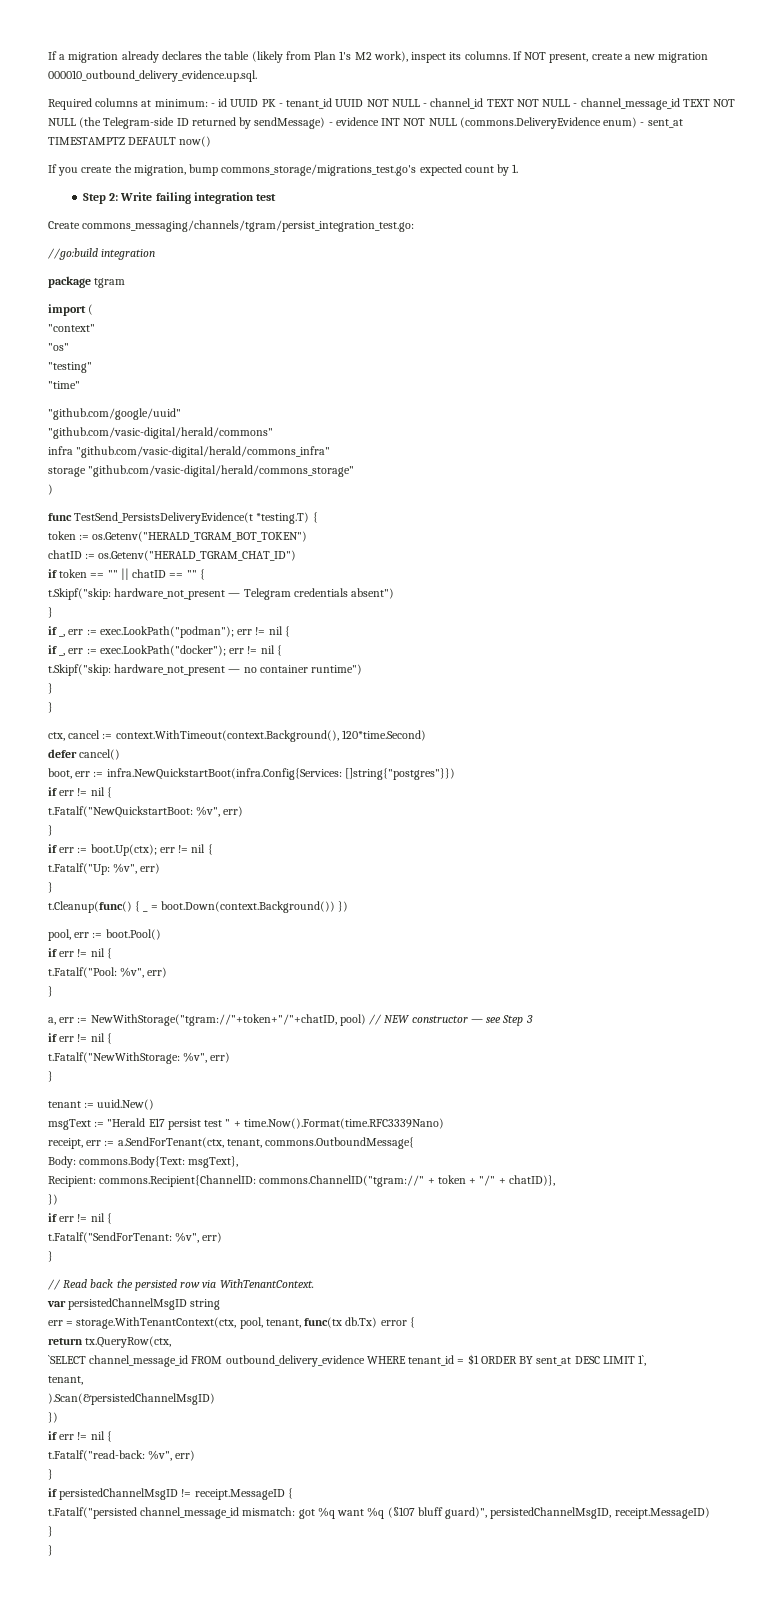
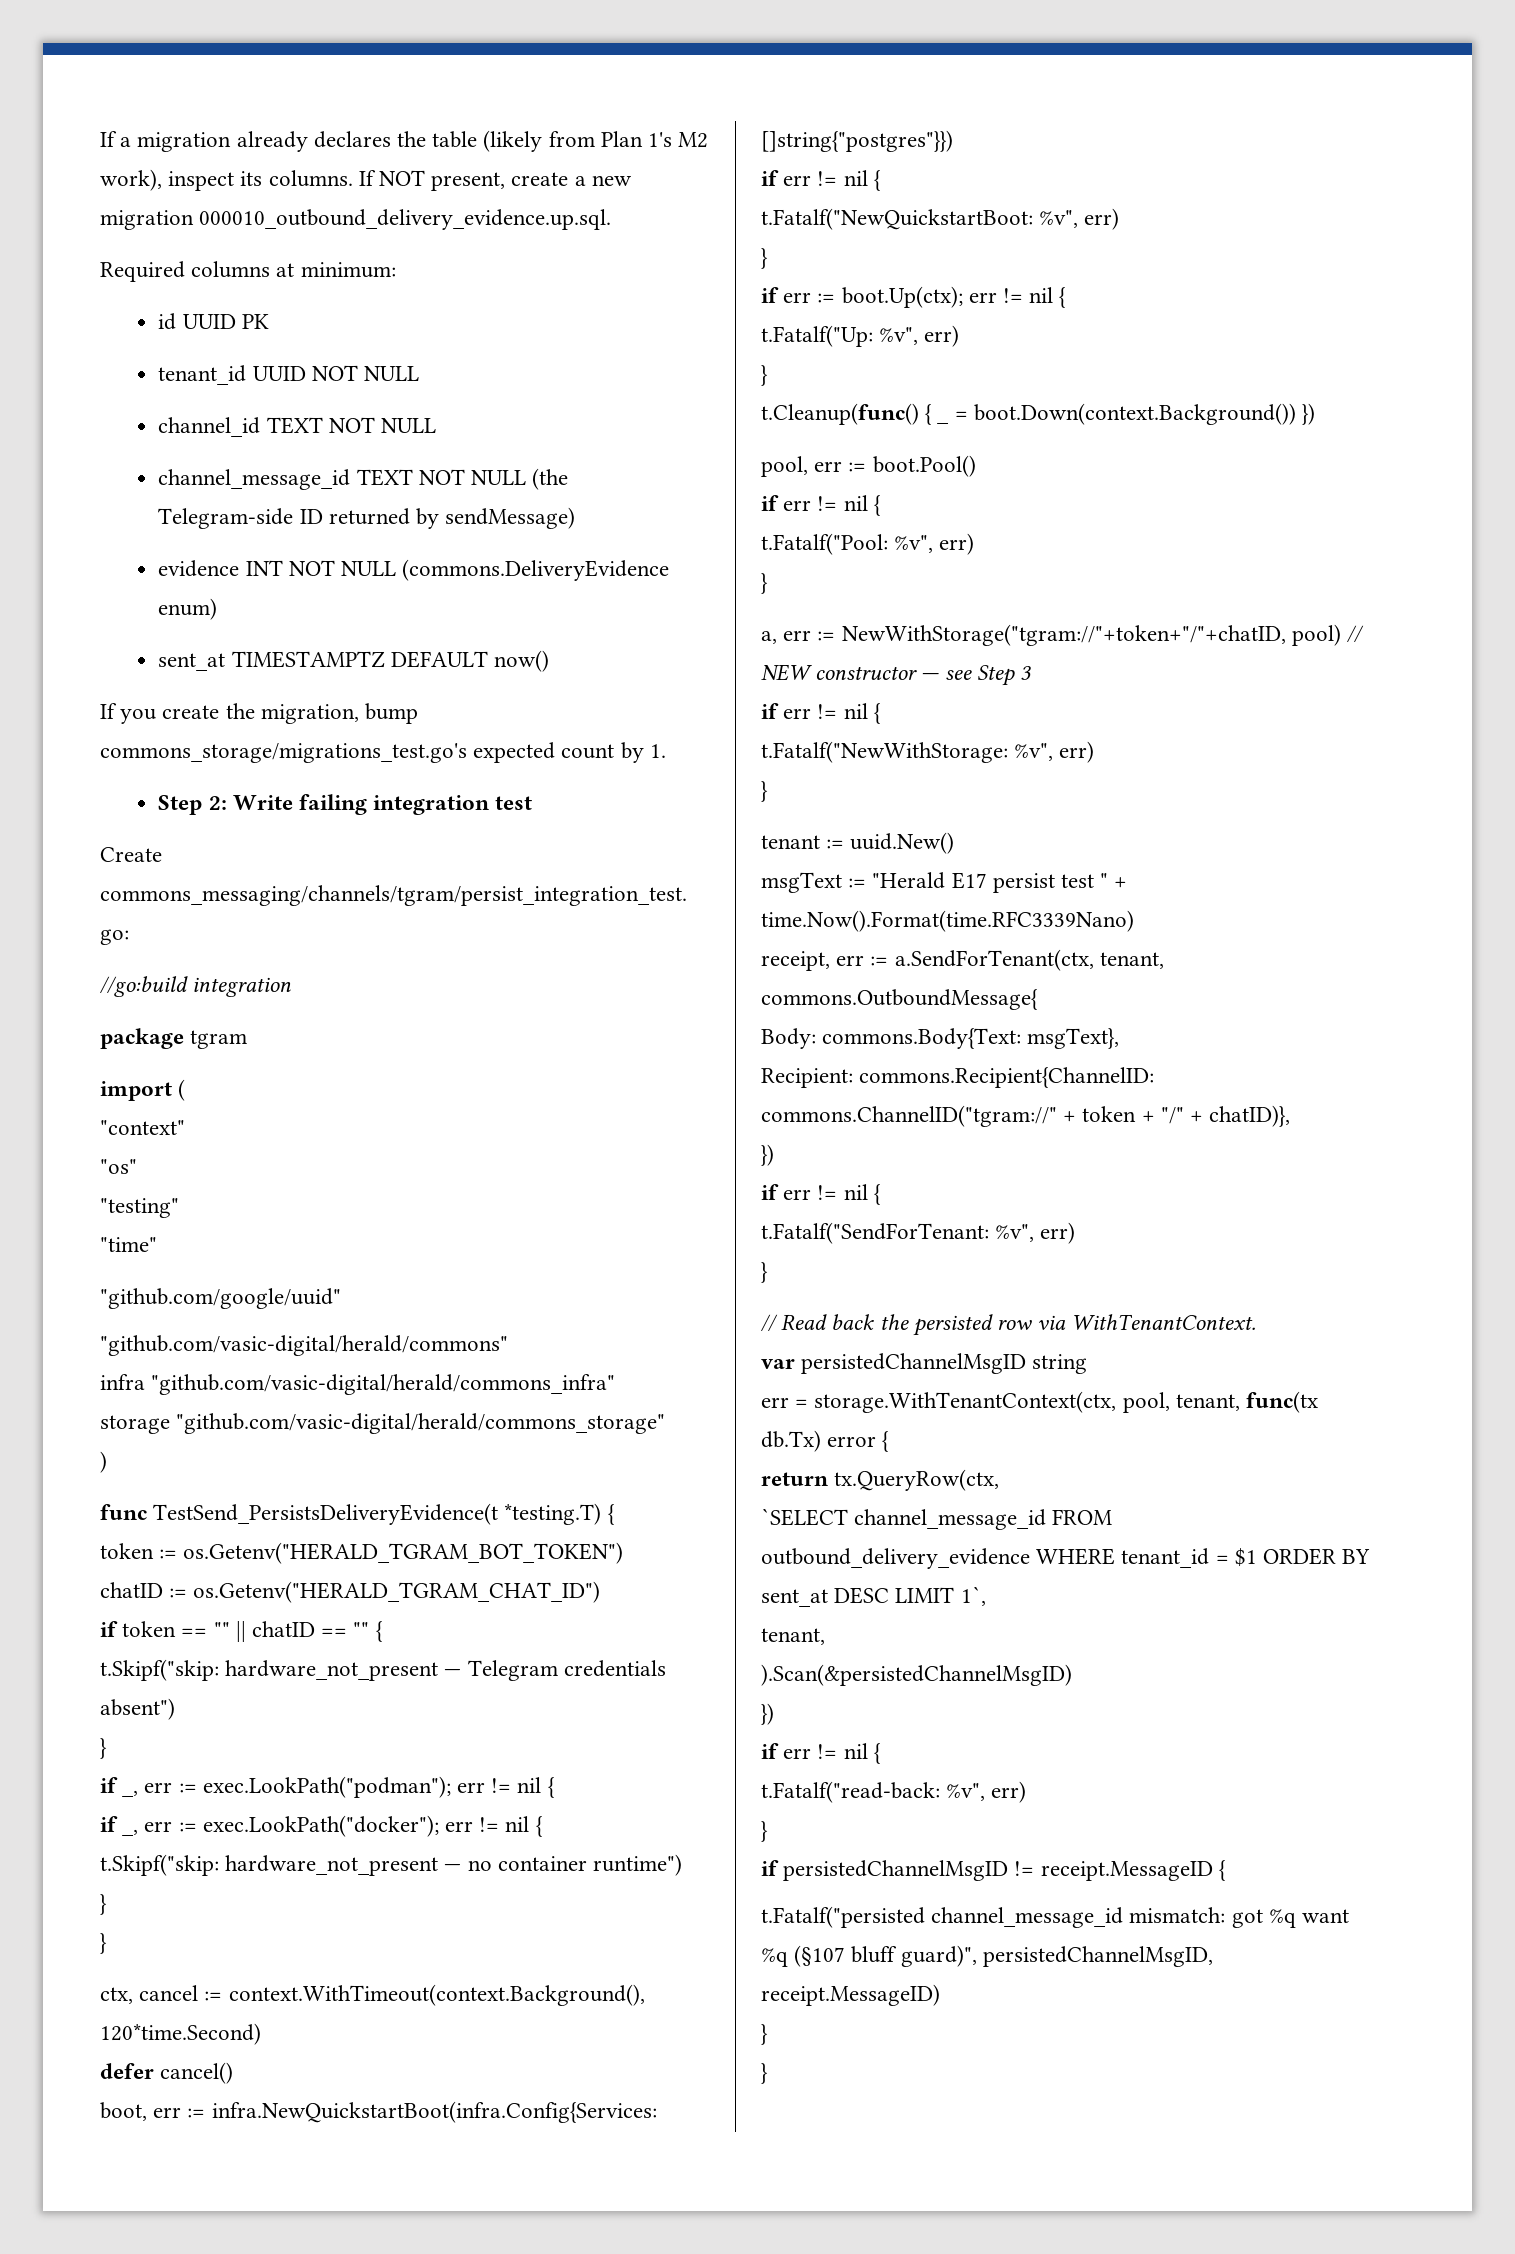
- Required columns at minimum: - id UUID PK - tenant_id UUID NOT NULL - channel_id TEXT NOT NULL - channel_message_id TEXT NOT NULL (the Telegram-side ID returned by sendMessage) - evidence INT NOT NULL (commons.DeliveryEvidence enum) - sent_at TIMESTAMPTZ DEFAULT now()
+ Required columns at minimum:
+ id UUID PK
+ tenant_id UUID NOT NULL
+ channel_id TEXT NOT NULL
+ channel_message_id TEXT NOT NULL (the Telegram-side ID returned by sendMessage)
+ evidence INT NOT NULL (commons.DeliveryEvidence enum)
+ sent_at TIMESTAMPTZ DEFAULT now()

